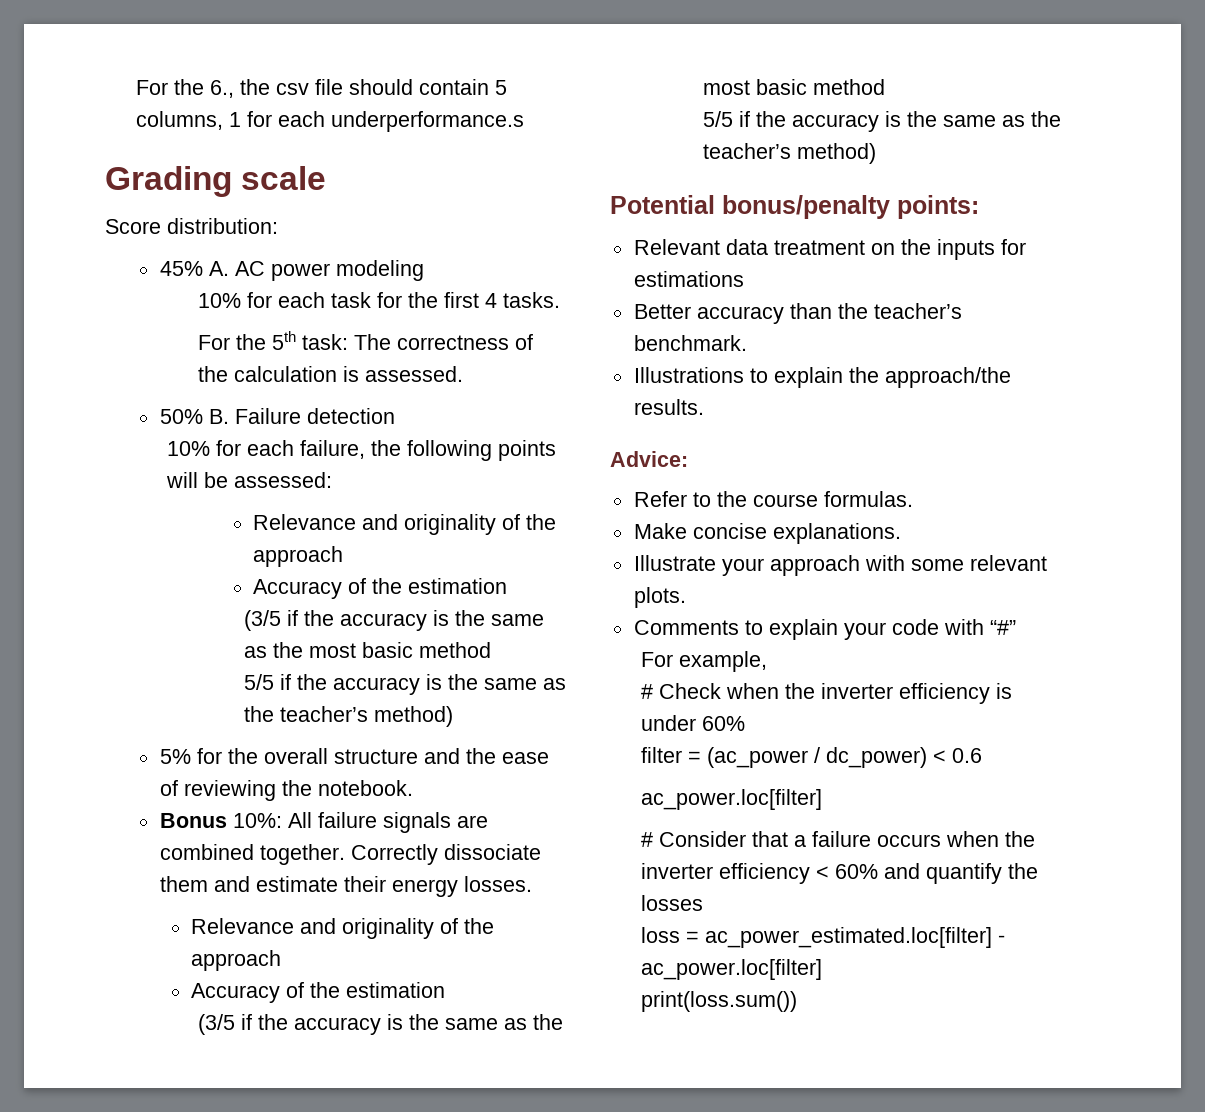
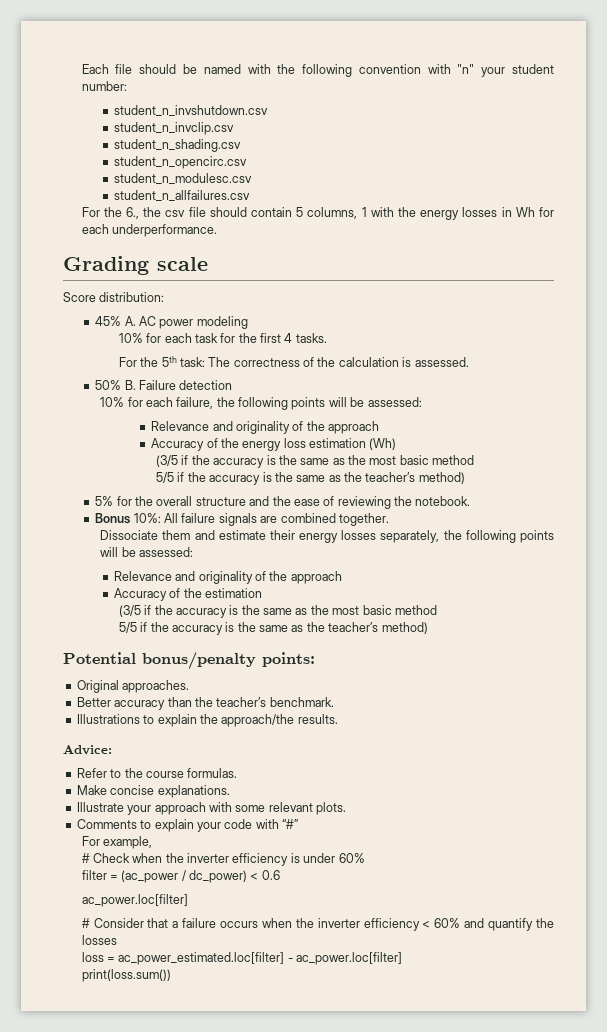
+ Each file should be named with the following convention with "n" your student number:
+ student_n_invshutdown.csv
+ student_n_invclip.csv
+ student_n_shading.csv
+ student_n_opencirc.csv
+ student_n_modulesc.csv
+ student_n_allfailures.csv
- For the 6., the csv file should contain 5 columns, 1 for each underperformance.s
+ For the 6., the csv file should contain 5 columns, 1 with the energy losses in Wh for each underperformance.
  10% for each failure, the following points will be assessed:
  Relevance and originality of the approach
- Accuracy of the estimation
+ Accuracy of the energy loss estimation (Wh)
- Bonus 10%: All failure signals are combined together. Correctly dissociate them and estimate their energy losses.
+ Bonus 10%: All failure signals are combined together.
+ Dissociate them and estimate their energy losses separately, the following points will be assessed:
- Relevant data treatment on the inputs for estimations
+ Original approaches.

